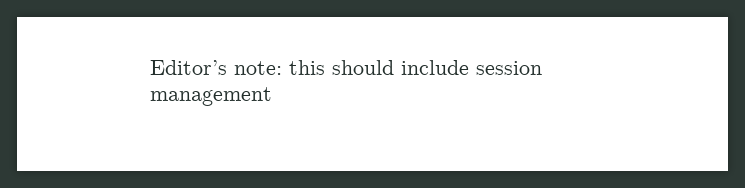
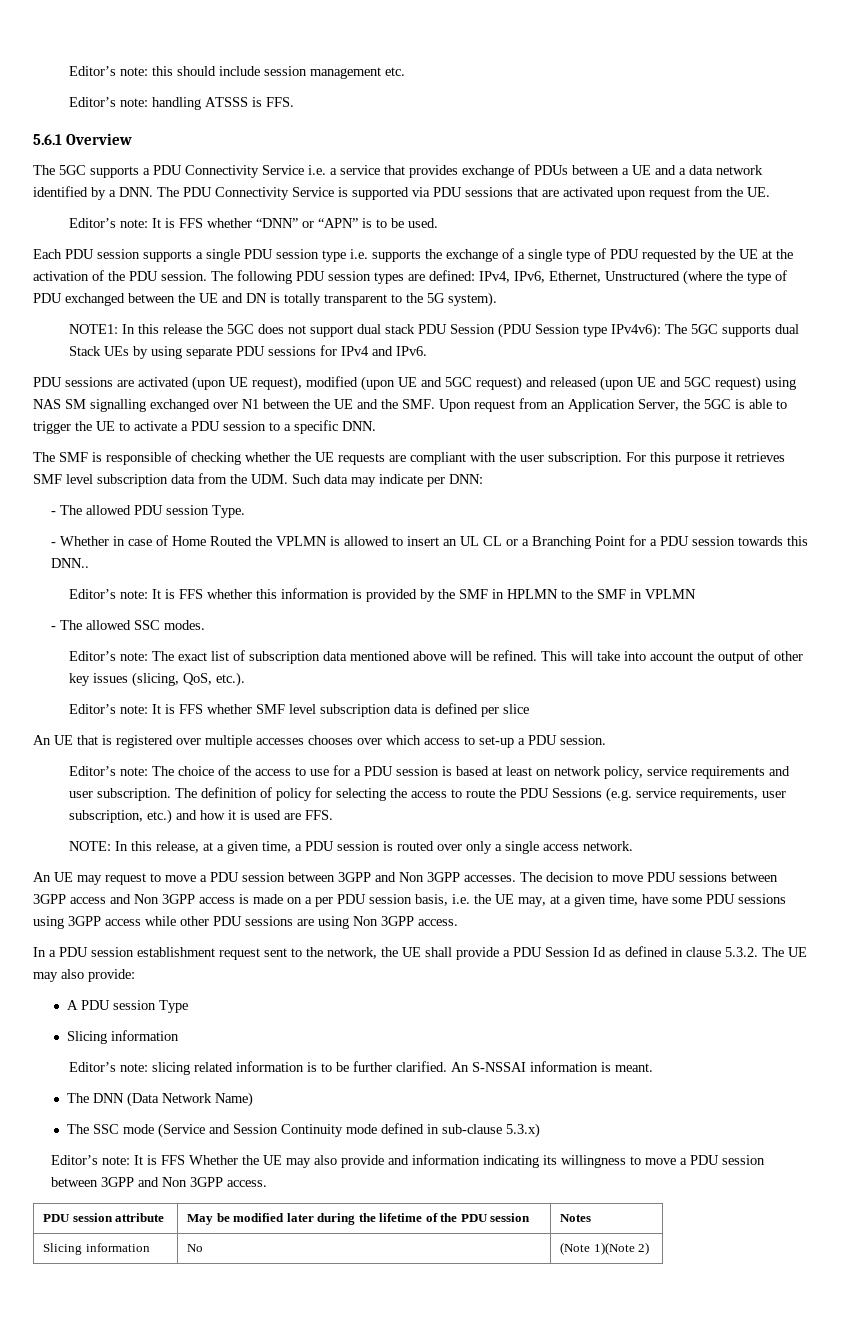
- Editor’s note: this should include session management
+ Editor’s note: this should include session management etc.
+ Editor’s note: handling ATSSS is FFS.
+ 5.6.1 Overview
+ The 5GC supports a PDU Connectivity Service i.e. a service that provides exchange of PDUs between a UE and a data network identified by a DNN. The PDU Connectivity Service is supported via PDU sessions that are activated upon request from the UE.
+ Editor’s note: It is FFS whether “DNN” or “APN” is to be used.
+ Each PDU session supports a single PDU session type i.e. supports the exchange of a single type of PDU requested by the UE at the activation of the PDU session. The following PDU session types are defined: IPv4, IPv6, Ethernet, Unstructured (where the type of PDU exchanged between the UE and DN is totally transparent to the 5G system).
+ NOTE1: In this release the 5GC does not support dual stack PDU Session (PDU Session type IPv4v6): The 5GC supports dual Stack UEs by using separate PDU sessions for IPv4 and IPv6.
+ PDU sessions are activated (upon UE request), modified (upon UE and 5GC request) and released (upon UE and 5GC request) using NAS SM signalling exchanged over N1 between the UE and the SMF. Upon request from an Application Server, the 5GC is able to trigger the UE to activate a PDU session to a specific DNN.
+ The SMF is responsible of checking whether the UE requests are compliant with the user subscription. For this purpose it retrieves SMF level subscription data from the UDM. Such data may indicate per DNN:
+ - The allowed PDU session Type.
+ - Whether in case of Home Routed the VPLMN is allowed to insert an UL CL or a Branching Point for a PDU session towards this DNN..
+ Editor’s note: It is FFS whether this information is provided by the SMF in HPLMN to the SMF in VPLMN
+ - The allowed SSC modes.
+ Editor’s note: The exact list of subscription data mentioned above will be refined. This will take into account the output of other key issues (slicing, QoS, etc.).
+ Editor’s note: It is FFS whether SMF level subscription data is defined per slice
+ An UE that is registered over multiple accesses chooses over which access to set-up a PDU session.
+ Editor’s note: The choice of the access to use for a PDU session is based at least on network policy, service requirements and user subscription. The definition of policy for selecting the access to route the PDU Sessions (e.g. service requirements, user subscription, etc.) and how it is used are FFS.
+ NOTE: In this release, at a given time, a PDU session is routed over only a single access network.
+ An UE may request to move a PDU session between 3GPP and Non 3GPP accesses. The decision to move PDU sessions between 3GPP access and Non 3GPP access is made on a per PDU session basis, i.e. the UE may, at a given time, have some PDU sessions using 3GPP access while other PDU sessions are using Non 3GPP access.
+ In a PDU session establishment request sent to the network, the UE shall provide a PDU Session Id as defined in clause 5.3.2. The UE may also provide:
+ A PDU session Type
+ Slicing information
+ Editor’s note: slicing related information is to be further clarified. An S-NSSAI information is meant.
+ The DNN (Data Network Name)
+ The SSC mode (Service and Session Continuity mode defined in sub-clause 5.3.x)
+ Editor’s note: It is FFS Whether the UE may also provide and information indicating its willingness to move a PDU session between 3GPP and Non 3GPP access.
+ PDU session attribute | May be modified later during the lifetime of the PDU session | Notes
+ Slicing information | No | (Note 1)(Note 2)

